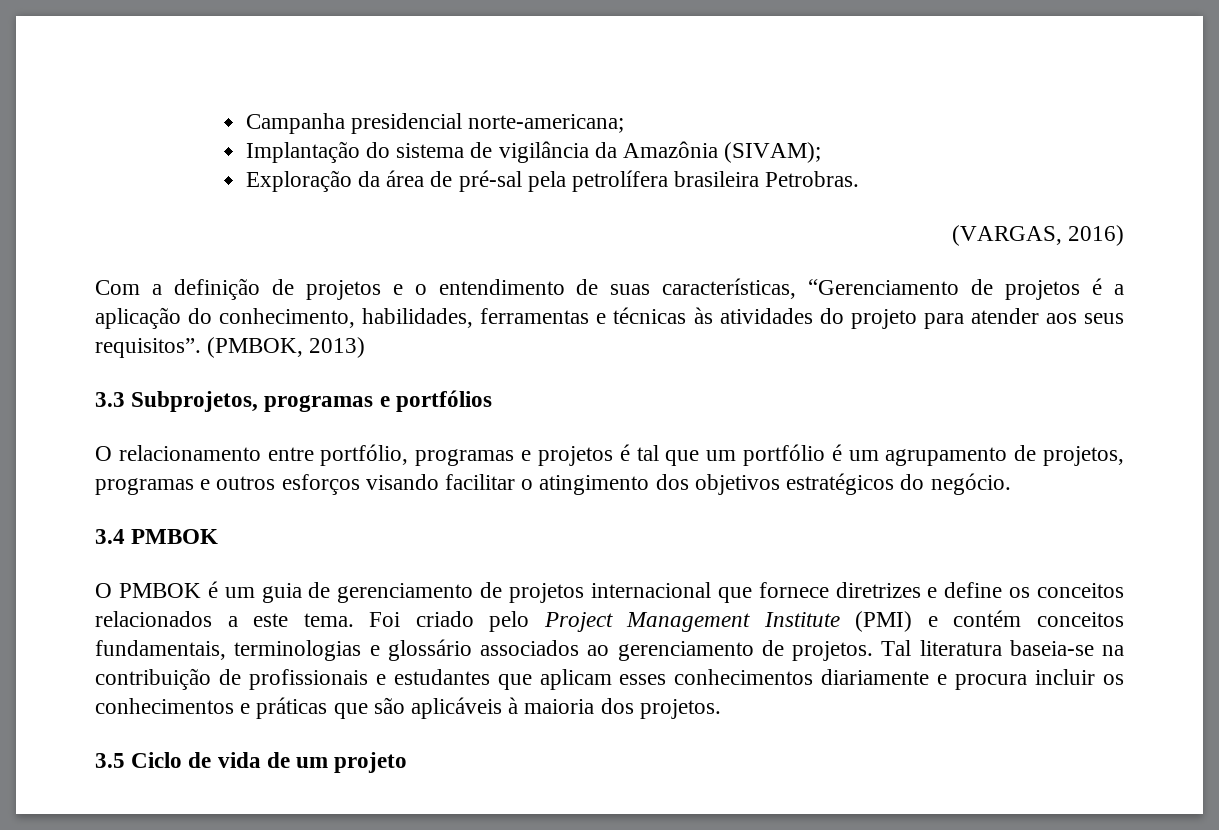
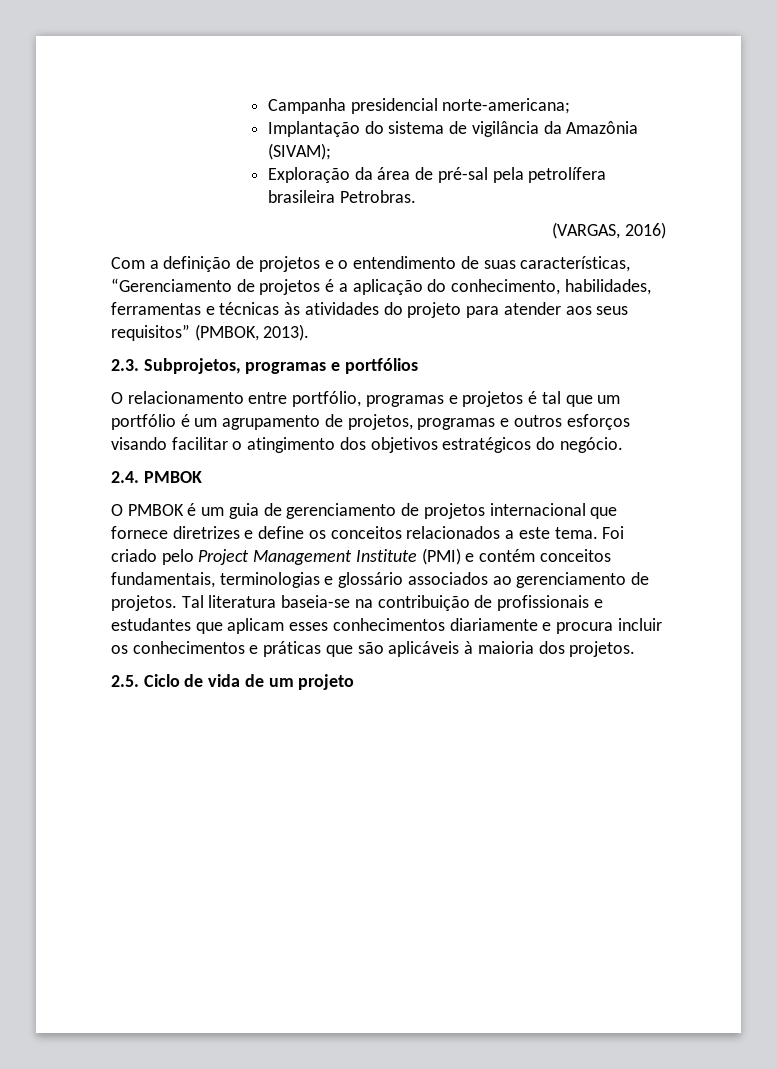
- Com a definição de projetos e o entendimento de suas características, “Gerenciamento de projetos é a aplicação do conhecimento, habilidades, ferramentas e técnicas às atividades do projeto para atender aos seus requisitos”. (PMBOK, 2013)
- 3.3 Subprojetos, programas e portfólios
+ Com a definição de projetos e o entendimento de suas características, “Gerenciamento de projetos é a aplicação do conhecimento, habilidades, ferramentas e técnicas às atividades do projeto para atender aos seus requisitos” (PMBOK, 2013).
+ 2.3. Subprojetos, programas e portfólios
- 3.4 PMBOK
+ 2.4. PMBOK
- 3.5 Ciclo de vida de um projeto
+ 2.5. Ciclo de vida de um projeto

